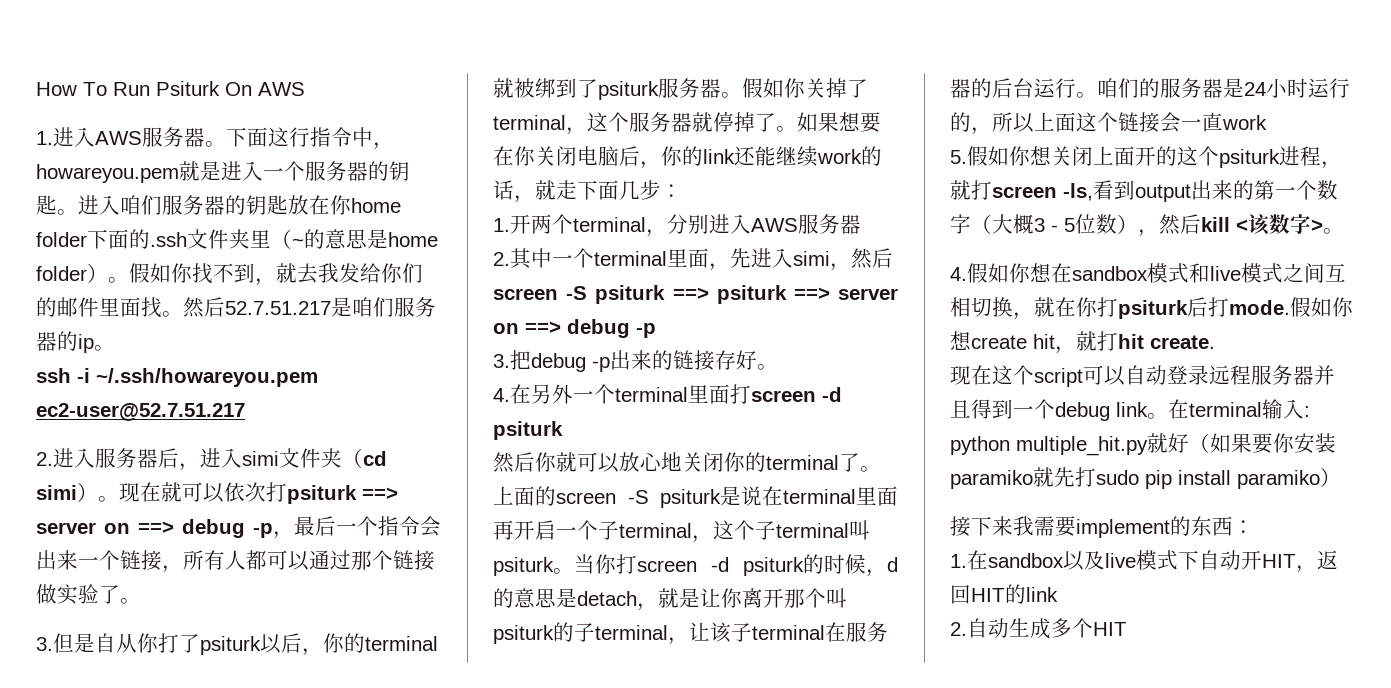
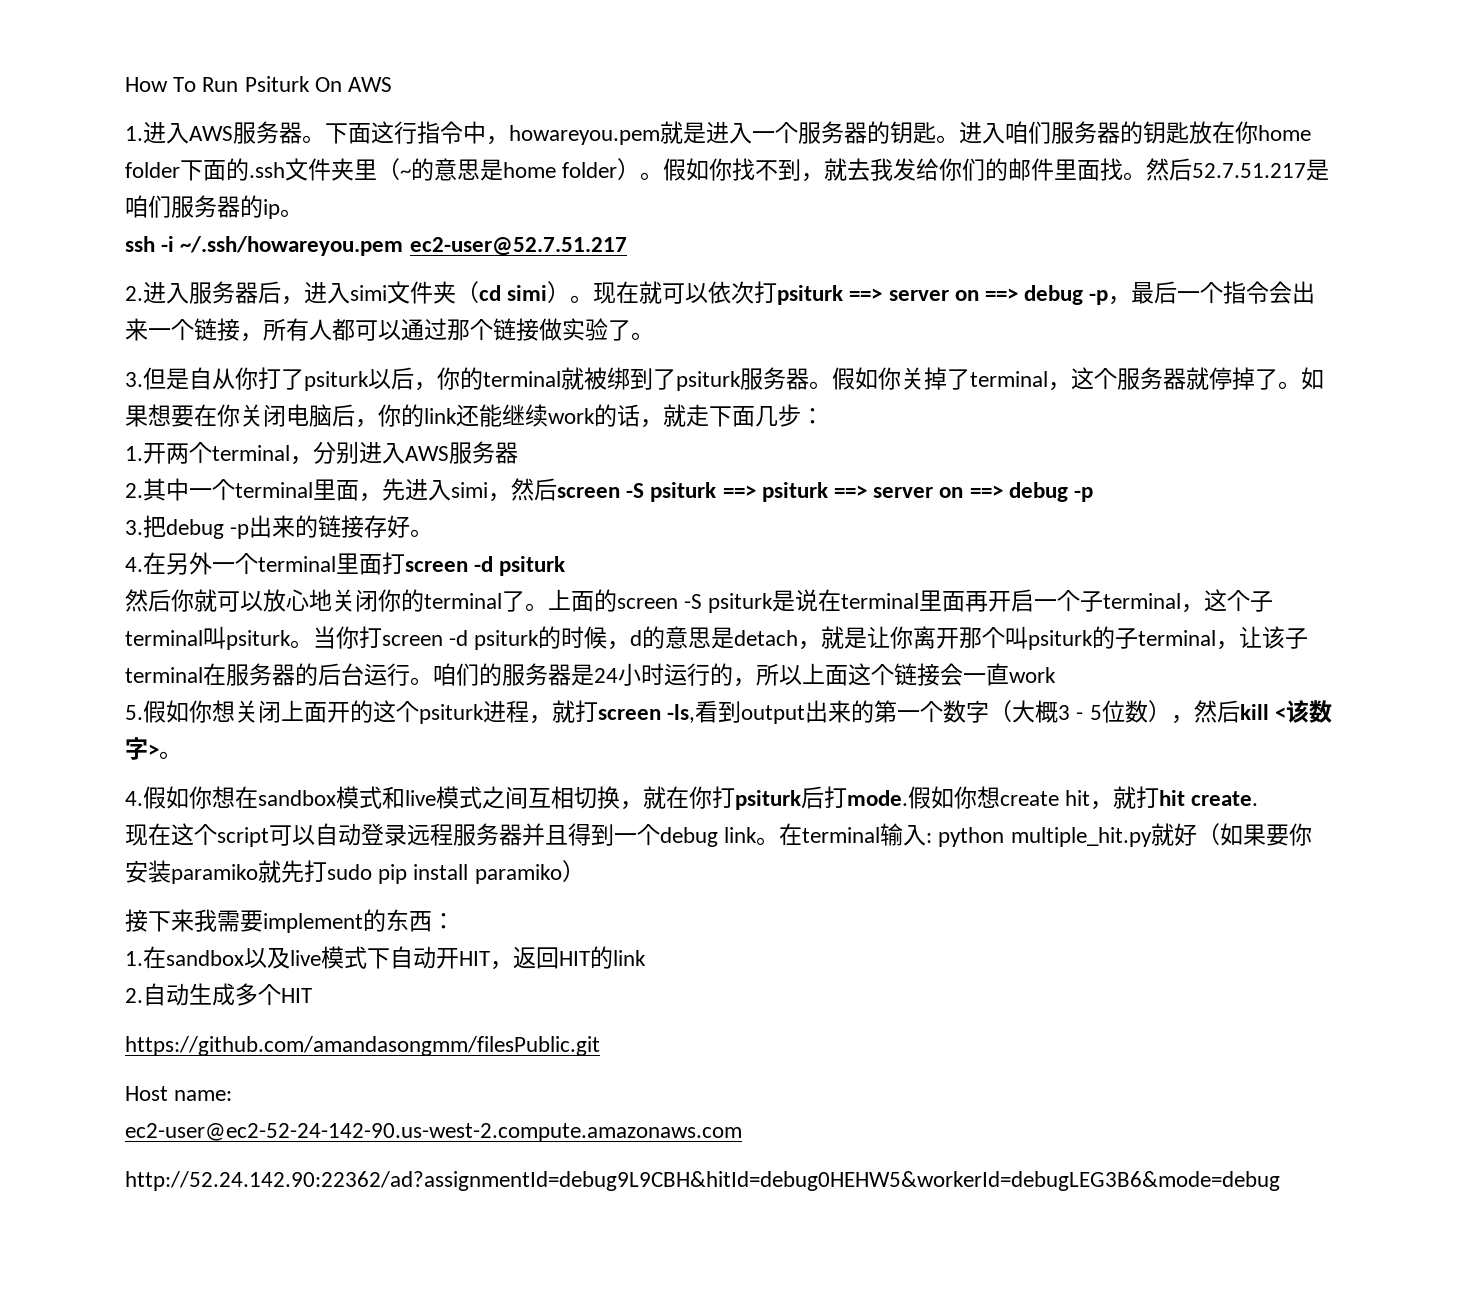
+ https://github.com/amandasongmm/filesPublic.git
+ Host name:
+ ec2-user@ec2-52-24-142-90.us-west-2.compute.amazonaws.com
+ http://52.24.142.90:22362/ad?assignmentId=debug9L9CBH&hitId=debug0HEHW5&workerId=debugLEG3B6&mode=debug

